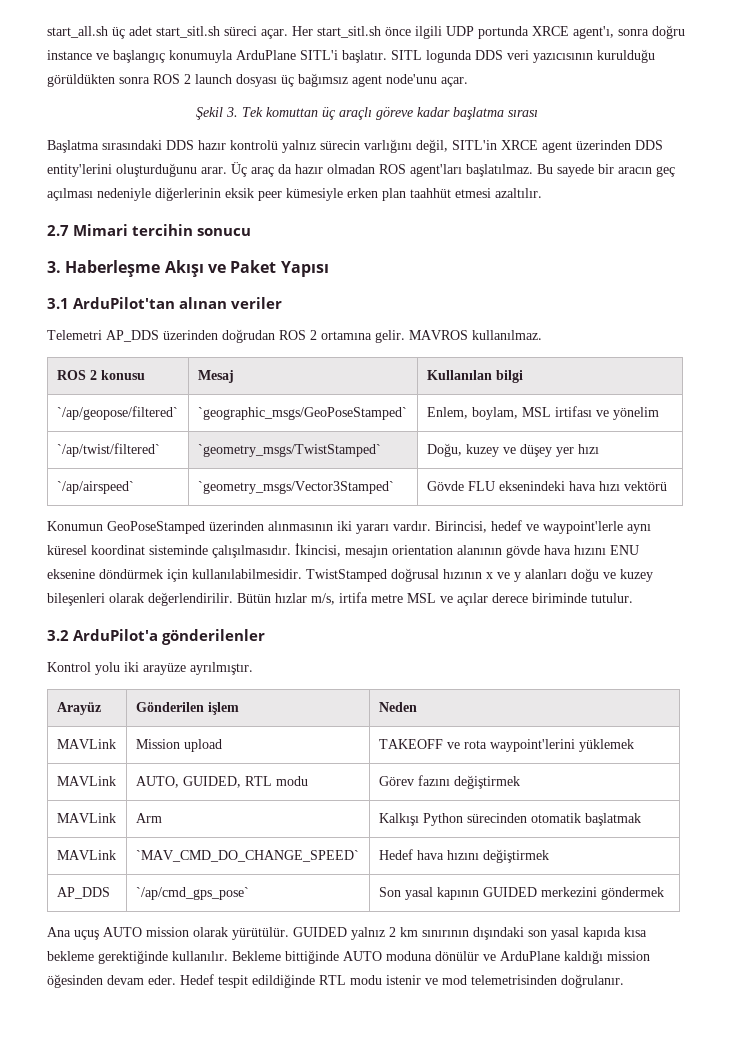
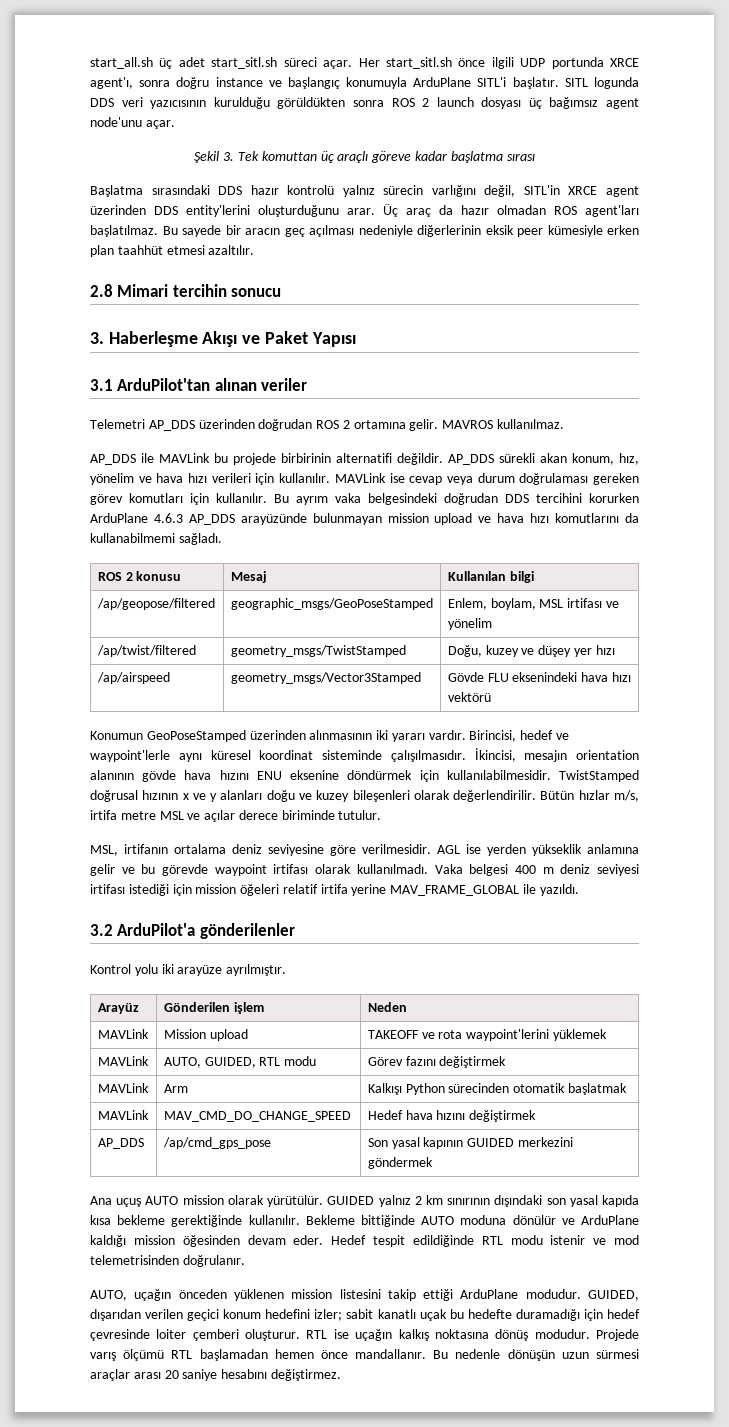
- 2.7 Mimari tercihin sonucu
+ 2.8 Mimari tercihin sonucu
+ AP_DDS ile MAVLink bu projede birbirinin alternatifi değildir. AP_DDS sürekli akan konum, hız, yönelim ve hava hızı verileri için kullanılır. MAVLink ise cevap veya durum doğrulaması gereken görev komutları için kullanılır. Bu ayrım vaka belgesindeki doğrudan DDS tercihini korurken ArduPlane 4.6.3 AP_DDS arayüzünde bulunmayan mission upload ve hava hızı komutlarını da kullanabilmemi sağladı.
- `/ap/geopose/filtered` | `geographic_msgs/GeoPoseStamped` | Enlem, boylam, MSL irtifası ve yönelim
+ /ap/geopose/filtered | geographic_msgs/GeoPoseStamped | Enlem, boylam, MSL irtifası ve yönelim
- `/ap/twist/filtered` | `geometry_msgs/TwistStamped` | Doğu, kuzey ve düşey yer hızı
+ /ap/twist/filtered | geometry_msgs/TwistStamped | Doğu, kuzey ve düşey yer hızı
- `/ap/airspeed` | `geometry_msgs/Vector3Stamped` | Gövde FLU eksenindeki hava hızı vektörü
+ /ap/airspeed | geometry_msgs/Vector3Stamped | Gövde FLU eksenindeki hava hızı vektörü
+ MSL, irtifanın ortalama deniz seviyesine göre verilmesidir. AGL ise yerden yükseklik anlamına gelir ve bu görevde waypoint irtifası olarak kullanılmadı. Vaka belgesi 400 m deniz seviyesi irtifası istediği için mission öğeleri relatif irtifa yerine MAV_FRAME_GLOBAL ile yazıldı.
- MAVLink | `MAV_CMD_DO_CHANGE_SPEED` | Hedef hava hızını değiştirmek
+ MAVLink | MAV_CMD_DO_CHANGE_SPEED | Hedef hava hızını değiştirmek
- AP_DDS | `/ap/cmd_gps_pose` | Son yasal kapının GUIDED merkezini göndermek
+ AP_DDS | /ap/cmd_gps_pose | Son yasal kapının GUIDED merkezini göndermek
+ AUTO, uçağın önceden yüklenen mission listesini takip ettiği ArduPlane modudur. GUIDED, dışarıdan verilen geçici konum hedefini izler; sabit kanatlı uçak bu hedefte duramadığı için hedef çevresinde loiter çemberi oluşturur. RTL ise uçağın kalkış noktasına dönüş modudur. Projede varış ölçümü RTL başlamadan hemen önce mandallanır. Bu nedenle dönüşün uzun sürmesi araçlar arası 20 saniye hesabını değiştirmez.

